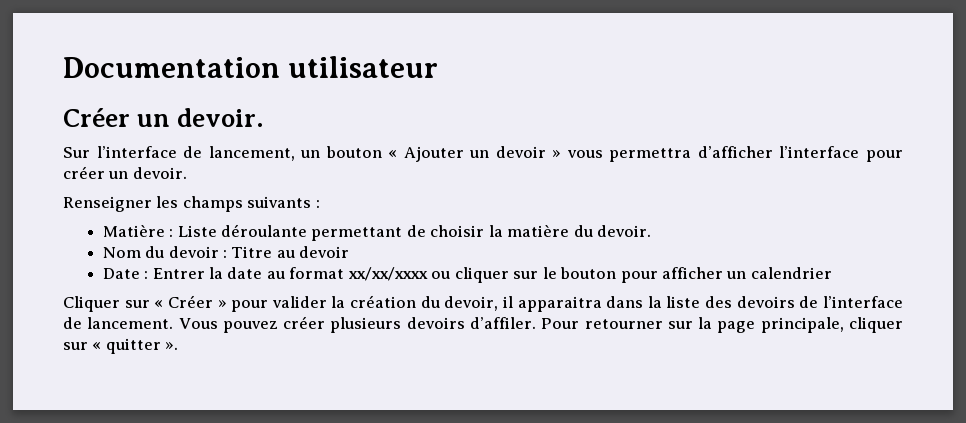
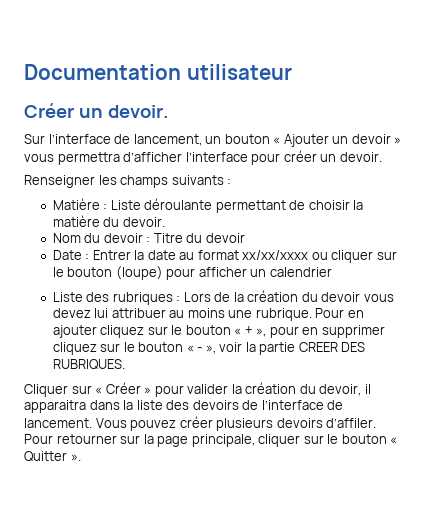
- Nom du devoir : Titre au devoir
+ Nom du devoir : Titre du devoir
- Date : Entrer la date au format xx/xx/xxxx ou cliquer sur le bouton pour afficher un calendrier
+ Date : Entrer la date au format xx/xx/xxxx ou cliquer sur le bouton (loupe) pour afficher un calendrier
+ Liste des rubriques : Lors de la création du devoir vous devez lui attribuer au moins une rubrique. Pour en ajouter cliquez sur le bouton « + », pour en supprimer cliquez sur le bouton « - », voir la partie CREER DES RUBRIQUES.
- Pour retourner sur la page principale, cliquer sur « quitter ».
+ Pour retourner sur la page principale, cliquer sur le bouton « Quitter ».

